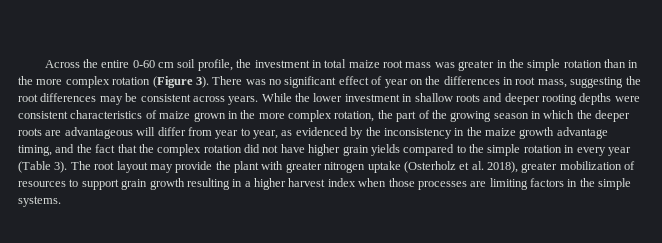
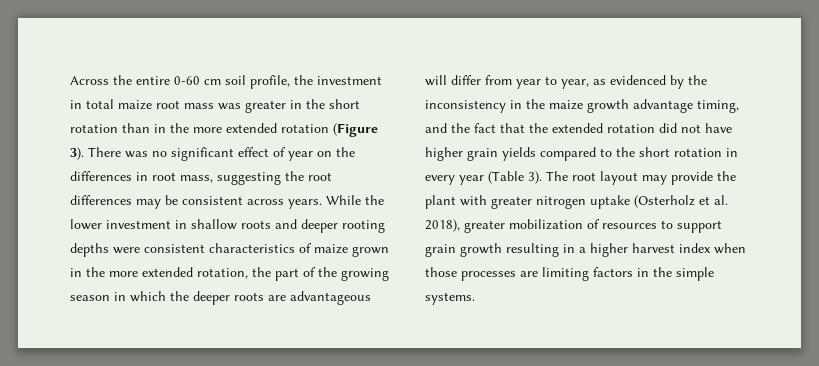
- Across the entire 0-60 cm soil profile, the investment in total maize root mass was greater in the simple rotation than in the more complex rotation (Figure 3).
+ Across the entire 0-60 cm soil profile, the investment in total maize root mass was greater in the short rotation than in the more extended rotation (Figure 3).
- While the lower investment in shallow roots and deeper rooting depths were consistent characteristics of maize grown in the more complex rotation, the part of the growing season in which the deeper roots are advantageous will differ from year to year, as evidenced by the inconsistency in the maize growth advantage timing, and the fact that the complex rotation did not have higher grain yields compared to the simple rotation in every year (Table 3).
+ While the lower investment in shallow roots and deeper rooting depths were consistent characteristics of maize grown in the more extended rotation, the part of the growing season in which the deeper roots are advantageous will differ from year to year, as evidenced by the inconsistency in the maize growth advantage timing, and the fact that the extended rotation did not have higher grain yields compared to the short rotation in every year (Table 3).

